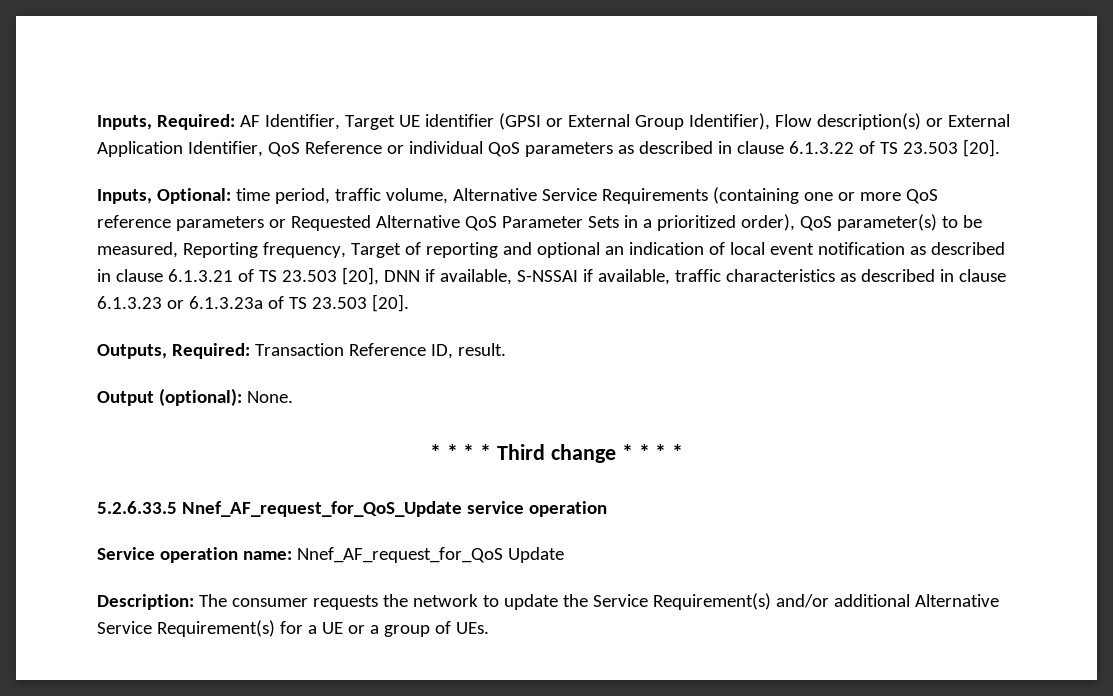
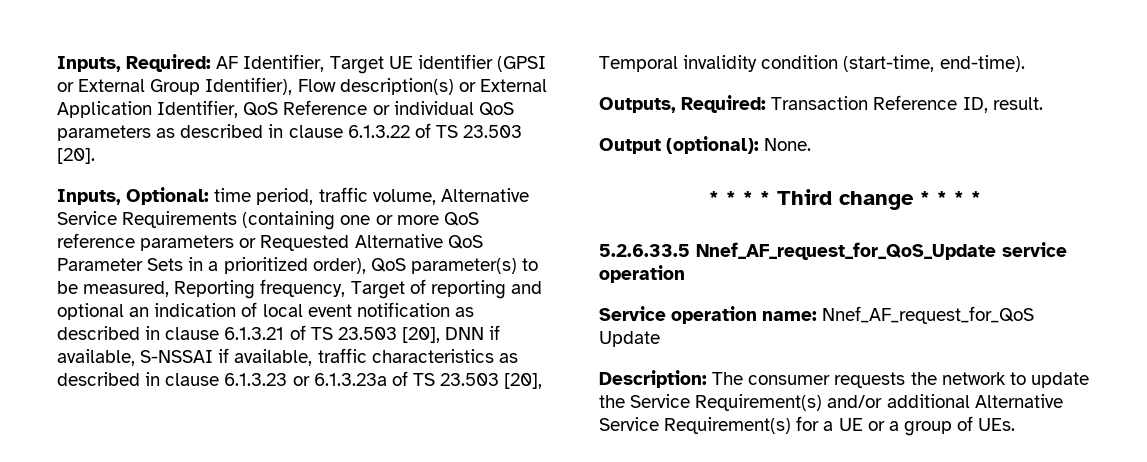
- time period, traffic volume, Alternative Service Requirements (containing one or more QoS reference parameters or Requested Alternative QoS Parameter Sets in a prioritized order), QoS parameter(s) to be measured, Reporting frequency, Target of reporting and optional an indication of local event notification as described in clause 6.1.3.21 of TS 23.503 [20], DNN if available, S-NSSAI if available, traffic characteristics as described in clause 6.1.3.23 or 6.1.3.23a of TS 23.503 [20].
+ time period, traffic volume, Alternative Service Requirements (containing one or more QoS reference parameters or Requested Alternative QoS Parameter Sets in a prioritized order), QoS parameter(s) to be measured, Reporting frequency, Target of reporting and optional an indication of local event notification as described in clause 6.1.3.21 of TS 23.503 [20], DNN if available, S-NSSAI if available, traffic characteristics as described in clause 6.1.3.23 or 6.1.3.23a of TS 23.503 [20], Temporal invalidity condition (start-time, end-time).

